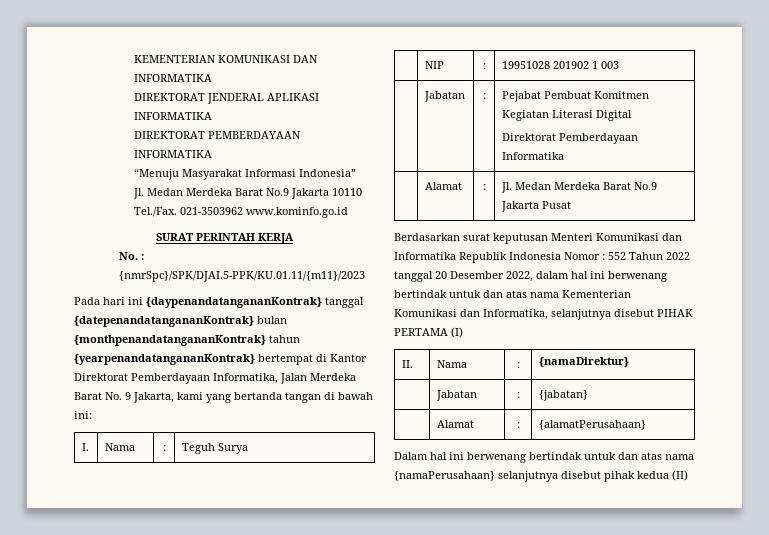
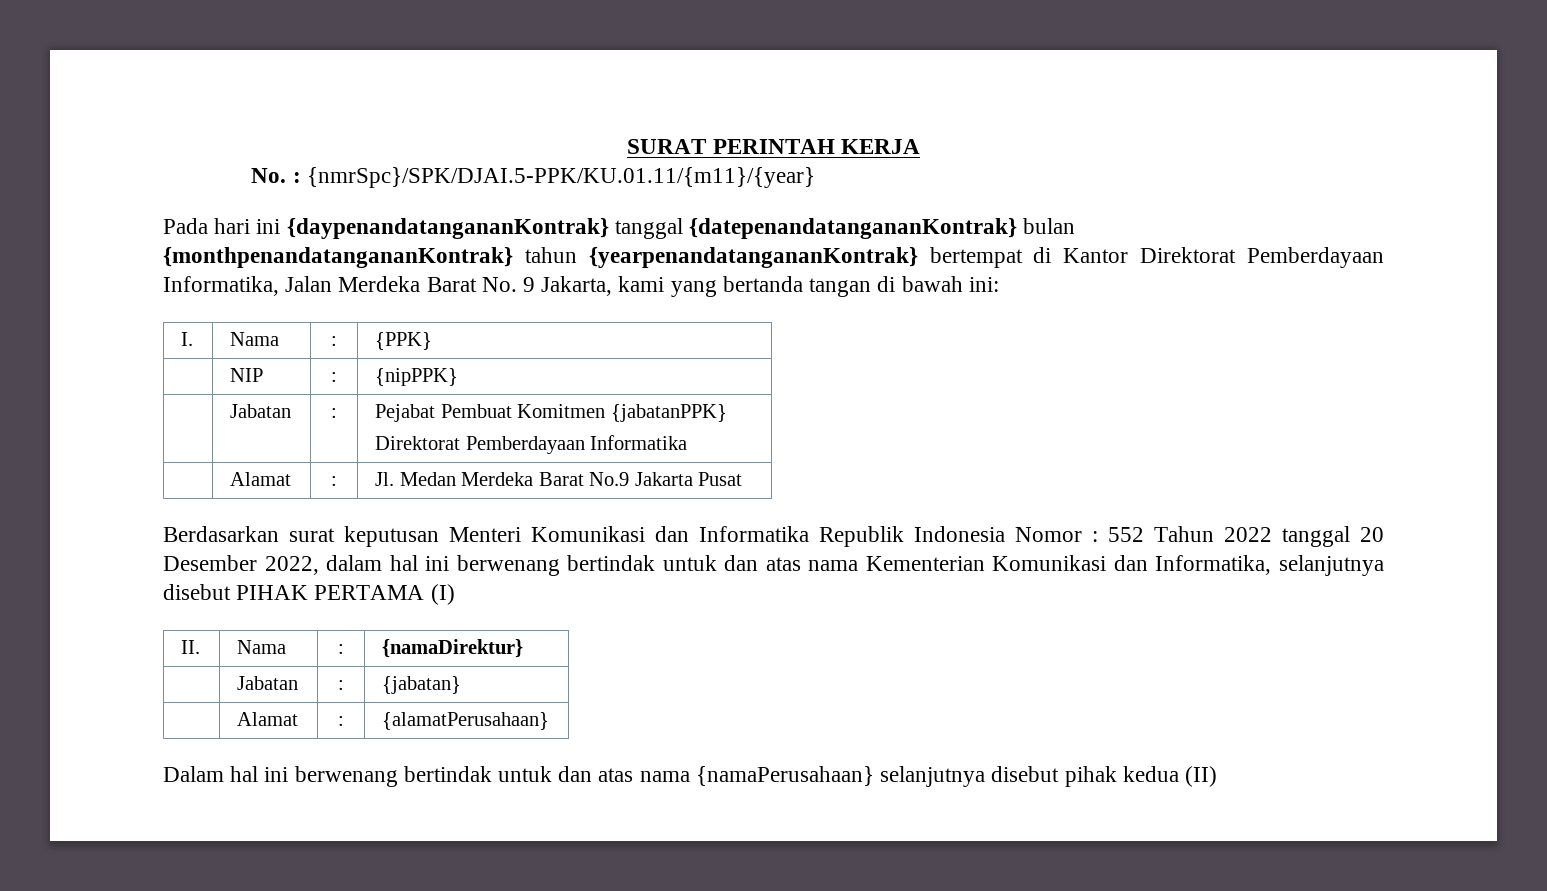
- KEMENTERIAN KOMUNIKASI DAN INFORMATIKA
- DIREKTORAT JENDERAL APLIKASI INFORMATIKA
- DIREKTORAT PEMBERDAYAAN INFORMATIKA
- “Menuju Masyarakat Informasi Indonesia”
- Jl. Medan Merdeka Barat No.9 Jakarta 10110 Tel./Fax. 021-3503962 www.kominfo.go.id
- No. : {nmrSpc}/SPK/DJAI.5-PPK/KU.01.11/{m11}/2023
+ No. : {nmrSpc}/SPK/DJAI.5-PPK/KU.01.11/{m11}/{year}
- I. | Nama | : | Teguh Surya
+ I. | Nama | : | {PPK}
- | NIP | : | 19951028 201902 1 003
+ | NIP | : | {nipPPK}
- | Jabatan | : | Pejabat Pembuat Komitmen Kegiatan Literasi Digital
+ | Jabatan | : | Pejabat Pembuat Komitmen {jabatanPPK}

